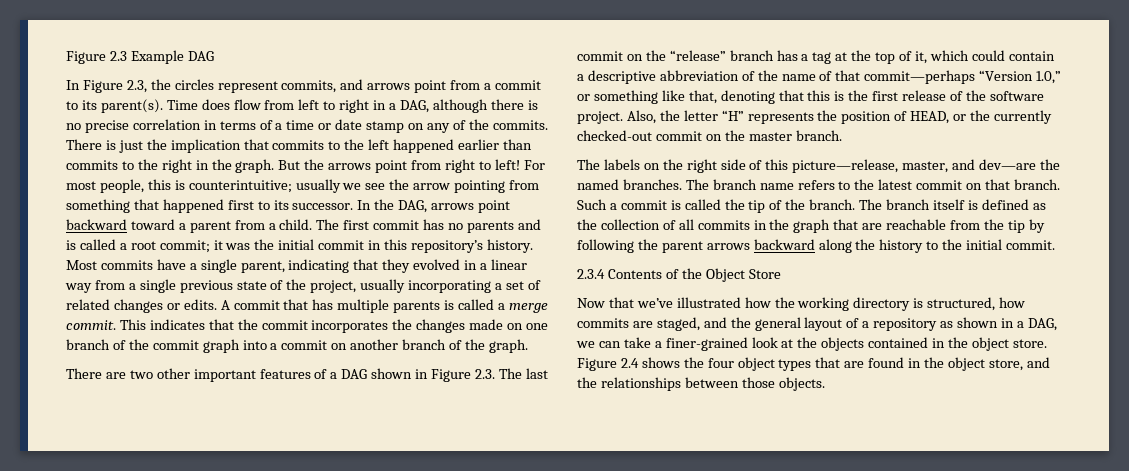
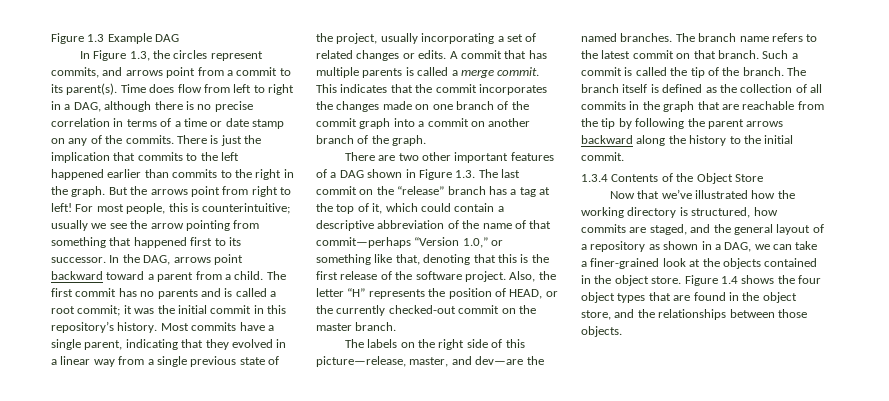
- Figure 2.3 Example DAG
+ Figure 1.3 Example DAG
- In Figure 2.3, the circles represent commits, and arrows point from a commit to its parent(s).
+ In Figure 1.3, the circles represent commits, and arrows point from a commit to its parent(s).
- There are two other important features of a DAG shown in Figure 2.3. The last commit on the “release” branch has a tag at the top of it, which could contain a descriptive abbreviation of the name of that commit—perhaps “Version 1.0,” or something like that, denoting that this is the first release of the software project.
+ There are two other important features of a DAG shown in Figure 1.3. The last commit on the “release” branch has a tag at the top of it, which could contain a descriptive abbreviation of the name of that commit—perhaps “Version 1.0,” or something like that, denoting that this is the first release of the software project.
- 2.3.4 Contents of the Object Store
+ 1.3.4 Contents of the Object Store
- Figure 2.4 shows the four object types that are found in the object store, and the relationships between those objects.
+ Figure 1.4 shows the four object types that are found in the object store, and the relationships between those objects.

